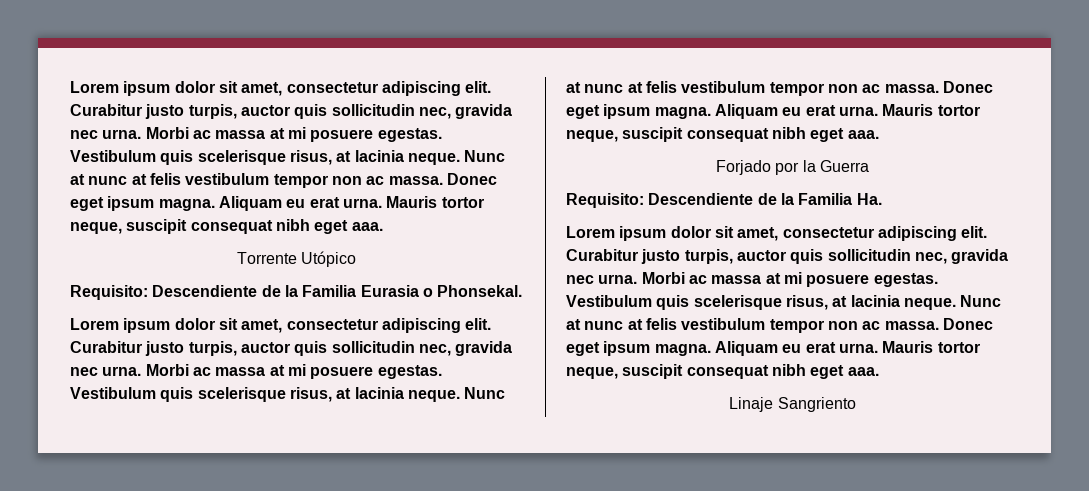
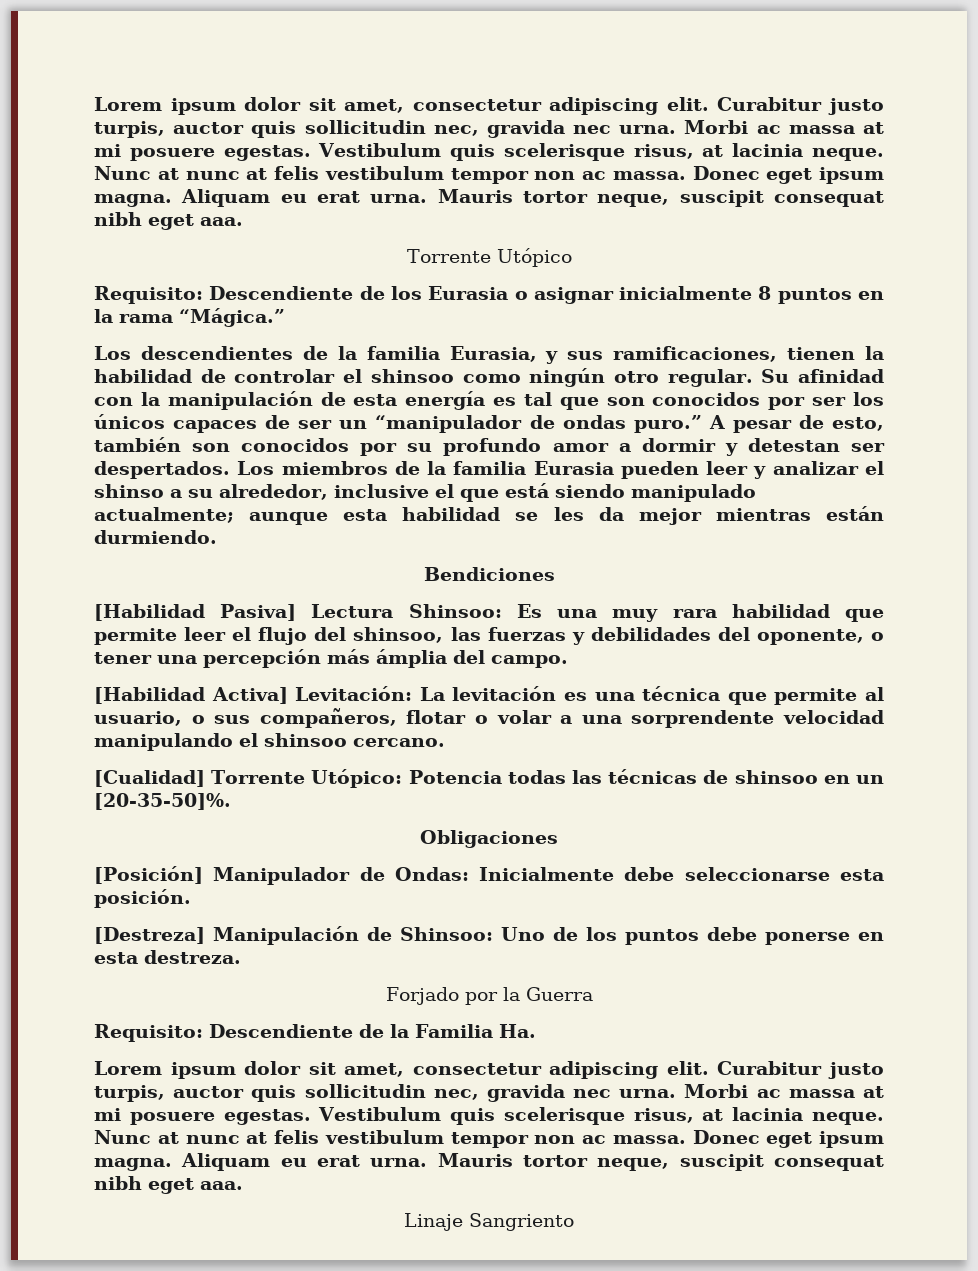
- Requisito: Descendiente de la Familia Eurasia o Phonsekal.
- Lorem ipsum dolor sit amet, consectetur adipiscing elit. Curabitur justo turpis, auctor quis sollicitudin nec, gravida nec urna. Morbi ac massa at mi posuere egestas. Vestibulum quis scelerisque risus, at lacinia neque. Nunc at nunc at felis vestibulum tempor non ac massa. Donec eget ipsum magna. Aliquam eu erat urna. Mauris tortor neque, suscipit consequat nibh eget aaa.
+ Requisito: Descendiente de los Eurasia o asignar inicialmente 8 puntos en la rama “Mágica.”
+ Los descendientes de la familia Eurasia, y sus ramificaciones, tienen la habilidad de controlar el shinsoo como ningún otro regular. Su afinidad con la manipulación de esta energía es tal que son conocidos por ser los únicos capaces de ser un “manipulador de ondas puro.” A pesar de esto, también son conocidos por su profundo amor a dormir y detestan ser despertados. Los miembros de la familia Eurasia pueden leer y analizar el shinso a su alrededor, inclusive el que está siendo manipulado actualmente; aunque esta habilidad se les da mejor mientras están durmiendo.
+ Bendiciones
+ [Habilidad Pasiva] Lectura Shinsoo: Es una muy rara habilidad que permite leer el flujo del shinsoo, las fuerzas y debilidades del oponente, o tener una percepción más ámplia del campo.
+ [Habilidad Activa] Levitación: La levitación es una técnica que permite al usuario, o sus compañeros, flotar o volar a una sorprendente velocidad manipulando el shinsoo cercano.
+ [Cualidad] Torrente Utópico: Potencia todas las técnicas de shinsoo en un [20-35-50]%.
+ Obligaciones
+ [Posición] Manipulador de Ondas: Inicialmente debe seleccionarse esta posición.
+ [Destreza] Manipulación de Shinsoo: Uno de los puntos debe ponerse en esta destreza.

